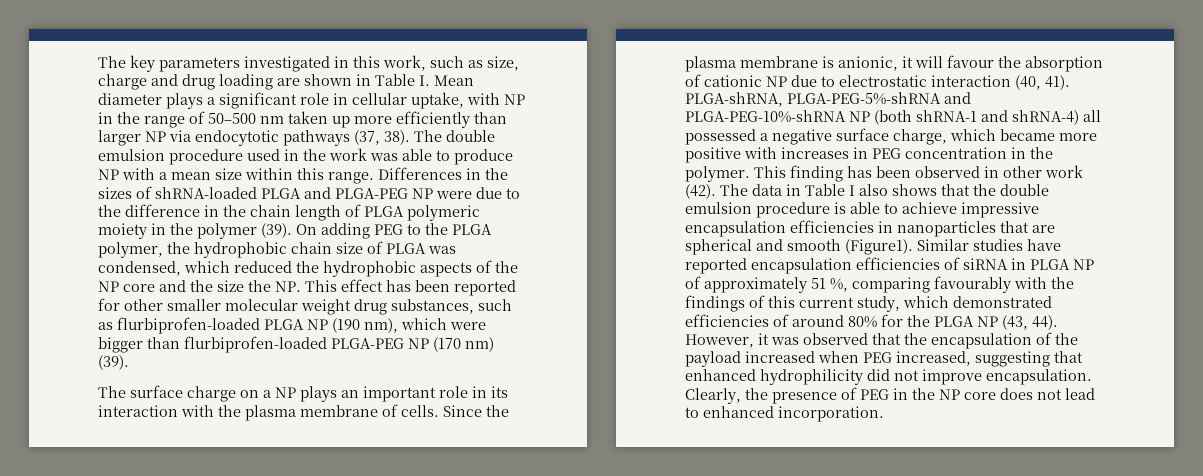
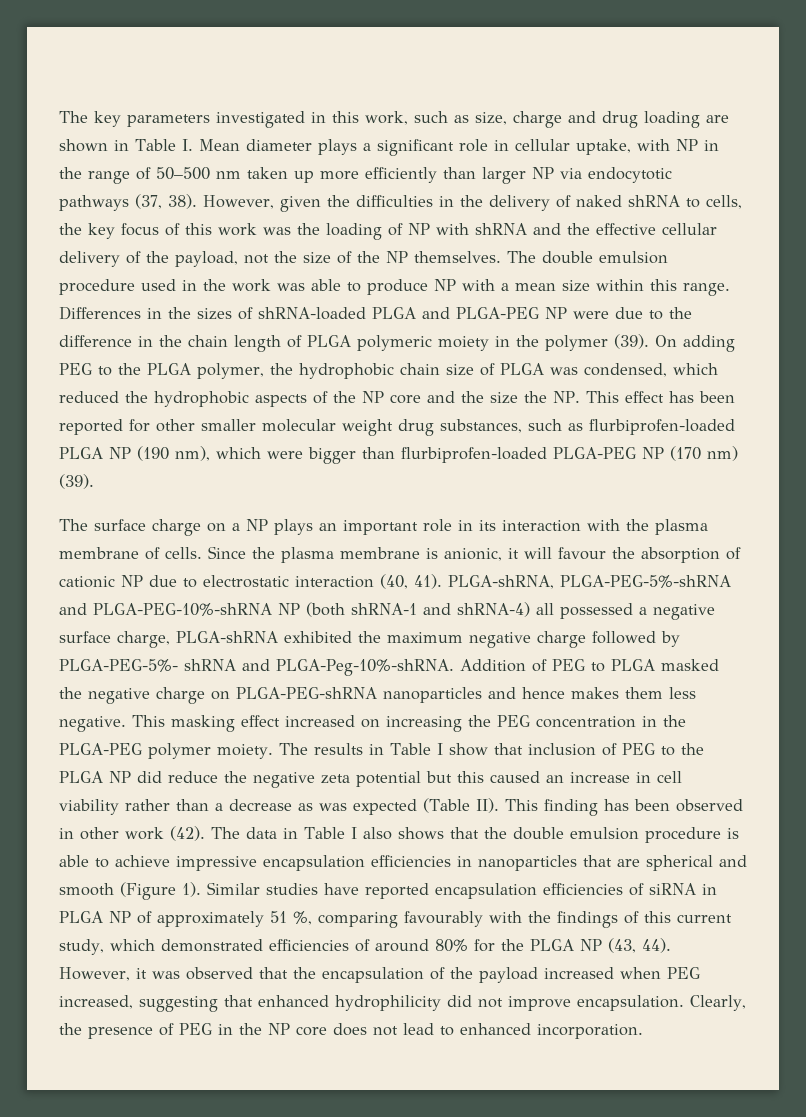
+ However, given the difficulties in the delivery of naked shRNA to cells, the key focus of this work was the loading of NP with shRNA and the effective cellular delivery of the payload, not the size of the NP themselves.
- PLGA-shRNA, PLGA-PEG-5%-shRNA and PLGA-PEG-10%-shRNA NP (both shRNA-1 and shRNA-4) all possessed a negative surface charge, which became more positive with increases in PEG concentration in the polymer. This finding has been observed in other work (42).
+ PLGA-shRNA, PLGA-PEG-5%-shRNA and PLGA-PEG-10%-shRNA NP (both shRNA-1 and shRNA-4) all possessed a negative surface charge, PLGA-shRNA exhibited the maximum negative charge followed by PLGA-PEG-5%- shRNA and PLGA-Peg-10%-shRNA. Addition of PEG to PLGA masked the negative charge on PLGA-PEG-shRNA nanoparticles and hence makes them less negative. This masking effect increased on increasing the PEG concentration in the PLGA-PEG polymer moiety. The results in Table I show that inclusion of PEG to the PLGA NP did reduce the negative zeta potential but this caused an increase in cell viability rather than a decrease as was expected (Table II). This finding has been observed in other work (42).
- The data in Table I also shows that the double emulsion procedure is able to achieve impressive encapsulation efficiencies in nanoparticles that are spherical and smooth (Figure1).
+ The data in Table I also shows that the double emulsion procedure is able to achieve impressive encapsulation efficiencies in nanoparticles that are spherical and smooth (Figure 1).

